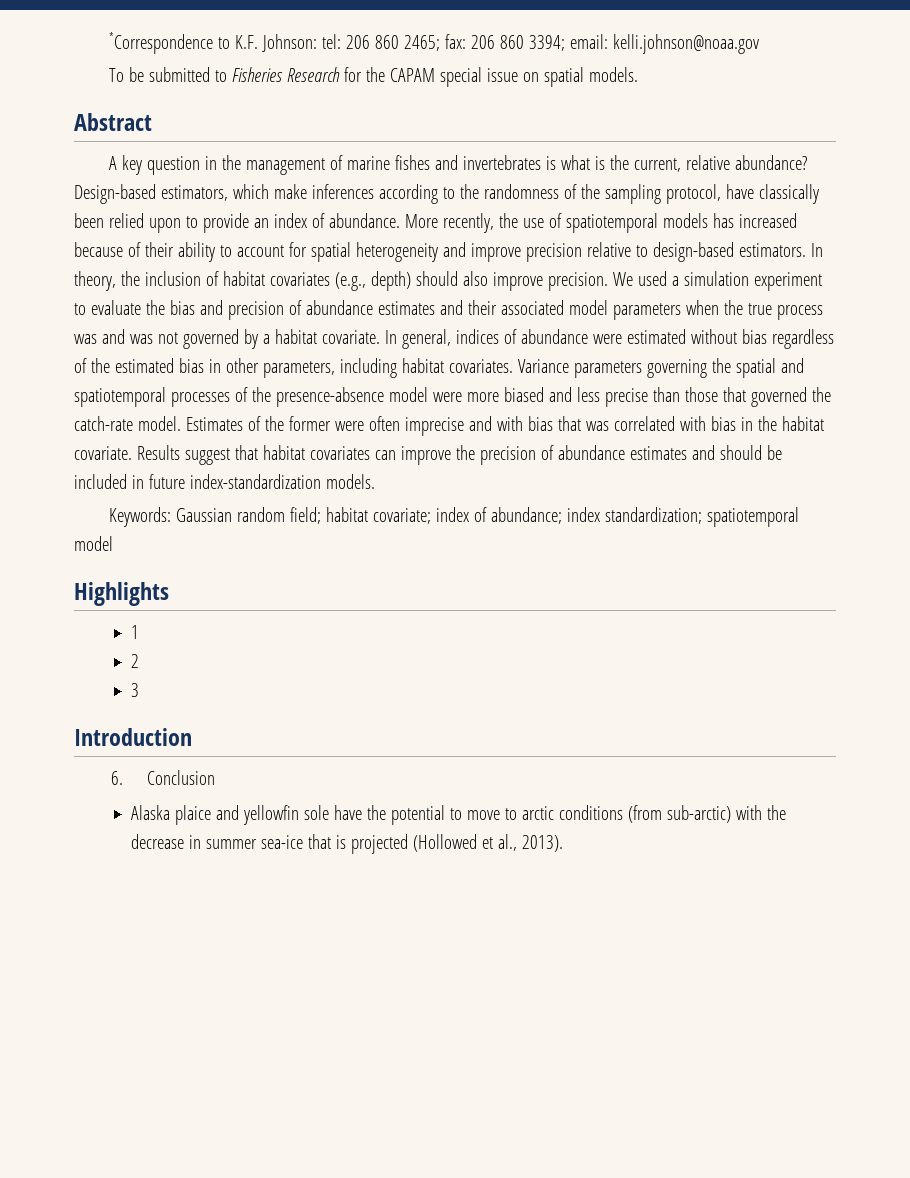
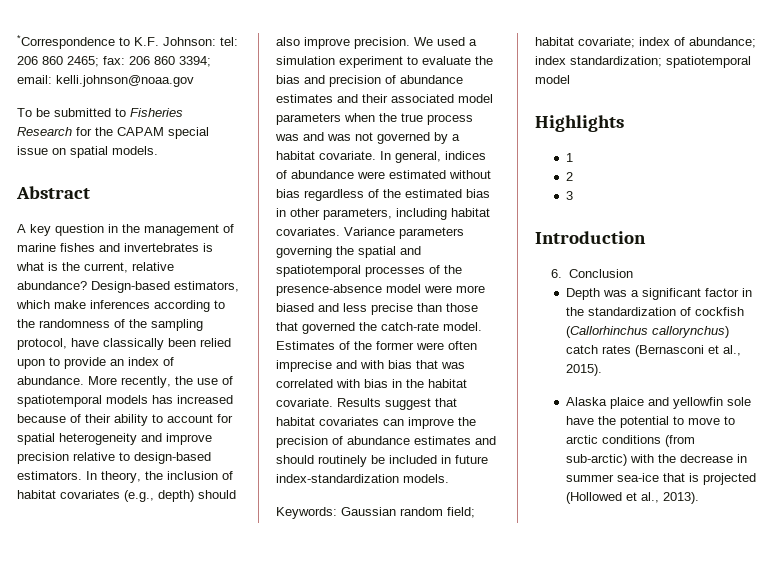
- Results suggest that habitat covariates can improve the precision of abundance estimates and should be included in future index-standardization models.
+ Results suggest that habitat covariates can improve the precision of abundance estimates and should routinely be included in future index-standardization models.
+ Depth was a significant factor in the standardization of cockfish (Callorhinchus callorynchus) catch rates (Bernasconi et al., 2015).

